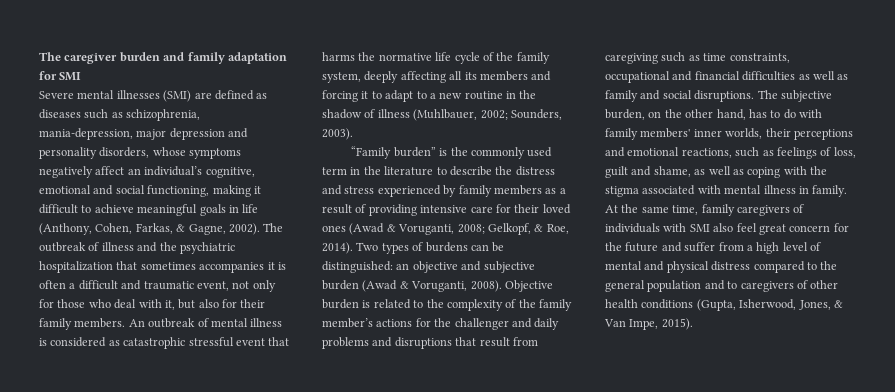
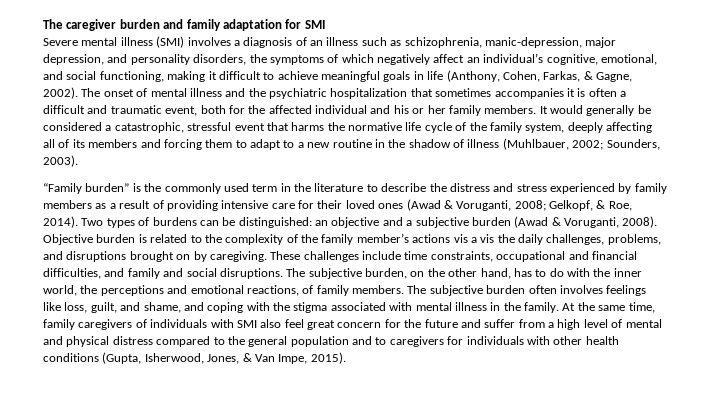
- Severe mental illnesses (SMI) are defined as diseases such as schizophrenia, mania-depression, major depression and personality disorders, whose symptoms negatively affect an individual’s cognitive, emotional and social functioning, making it difficult to achieve meaningful goals in life (Anthony, Cohen, Farkas, & Gagne, 2002).
+ Severe mental illness (SMI) involves a diagnosis of an illness such as schizophrenia, manic-depression, major depression, and personality disorders, the symptoms of which negatively affect an individual’s cognitive, emotional, and social functioning, making it difficult to achieve meaningful goals in life (Anthony, Cohen, Farkas, & Gagne, 2002).
- The outbreak of illness and the psychiatric hospitalization that sometimes accompanies it is often a difficult and traumatic event, not only for those who deal with it, but also for their family members. An outbreak of mental illness is considered as catastrophic stressful event that harms the normative life cycle of the family system, deeply affecting all its members and forcing it to adapt to a new routine in the shadow of illness (Muhlbauer, 2002; Sounders, 2003).
+ The onset of mental illness and the psychiatric hospitalization that sometimes accompanies it is often a difficult and traumatic event, both for the affected individual and his or her family members. It would generally be considered a catastrophic, stressful event that harms the normative life cycle of the family system, deeply affecting all of its members and forcing them to adapt to a new routine in the shadow of illness (Muhlbauer, 2002; Sounders, 2003).
- Two types of burdens can be distinguished: an objective and subjective burden (Awad & Voruganti, 2008).
+ Two types of burdens can be distinguished: an objective and a subjective burden (Awad & Voruganti, 2008).
- Objective burden is related to the complexity of the family member’s actions for the challenger and daily problems and disruptions that result from caregiving such as time constraints, occupational and financial difficulties as well as family and social disruptions.
+ Objective burden is related to the complexity of the family member’s actions vis a vis the daily challenges, problems, and disruptions brought on by caregiving. These challenges include time constraints, occupational and financial difficulties, and family and social disruptions.
- The subjective burden, on the other hand, has to do with family members' inner worlds, their perceptions and emotional reactions, such as feelings of loss, guilt and shame, as well as coping with the stigma associated with mental illness in family.
+ The subjective burden, on the other hand, has to do with the inner world, the perceptions and emotional reactions, of family members. The subjective burden often involves feelings like loss, guilt, and shame, and coping with the stigma associated with mental illness in the family.
- At the same time, family caregivers of individuals with SMI also feel great concern for the future and suffer from a high level of mental and physical distress compared to the general population and to caregivers of other health conditions (Gupta, Isherwood, Jones, & Van Impe, 2015).
+ At the same time, family caregivers of individuals with SMI also feel great concern for the future and suffer from a high level of mental and physical distress compared to the general population and to caregivers for individuals with other health conditions (Gupta, Isherwood, Jones, & Van Impe, 2015).

